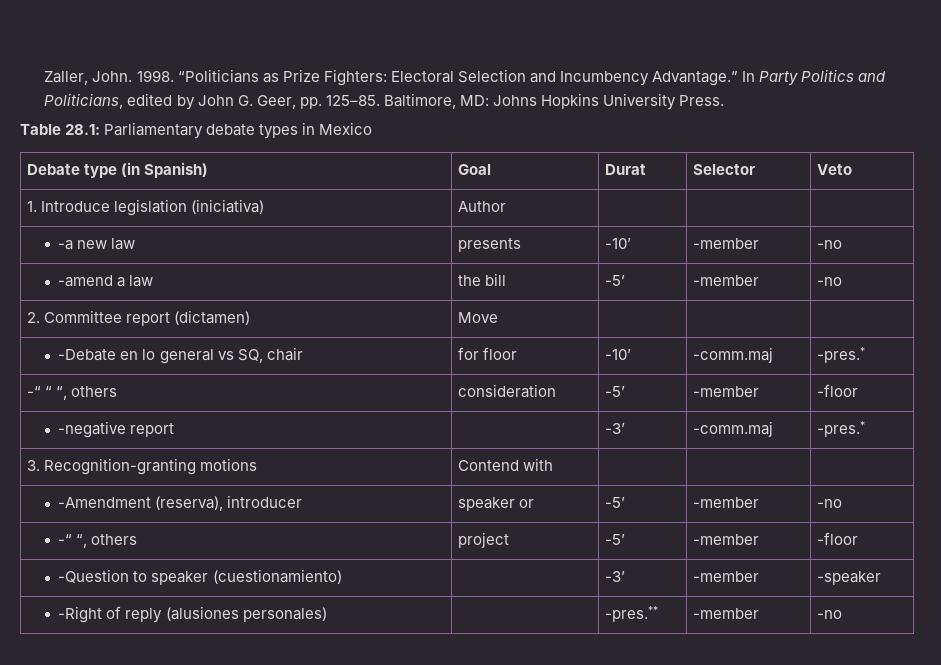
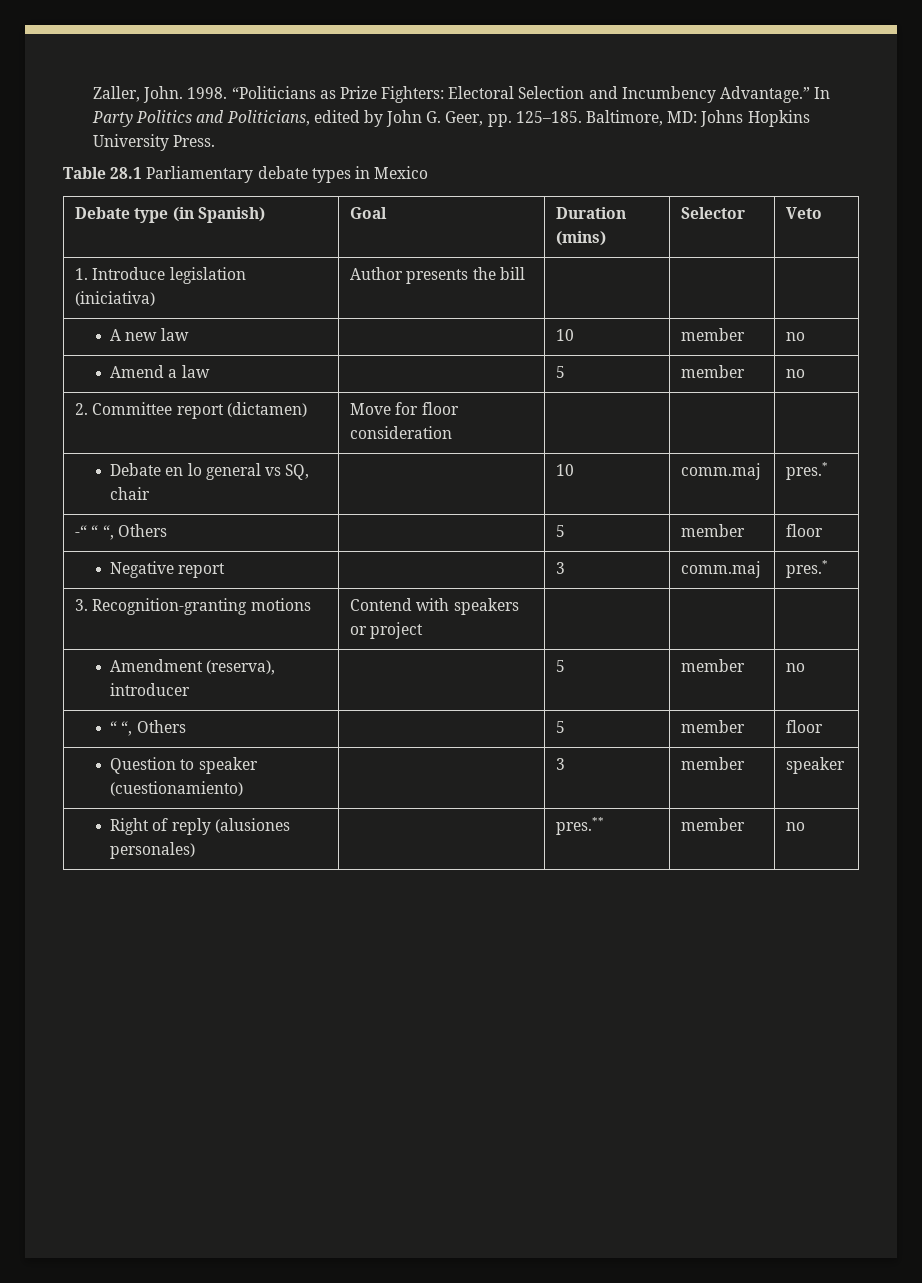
- In Party Politics and Politicians, edited by John G. Geer, pp. 125–85.
+ In Party Politics and Politicians, edited by John G. Geer, pp. 125–185.
- Table 28.1: Parliamentary debate types in Mexico
+ Table 28.1 Parliamentary debate types in Mexico
- Debate type (in Spanish) | Goal | Durat | Selector | Veto
+ Debate type (in Spanish) | Goal | Duration (mins) | Selector | Veto
- 1. Introduce legislation (iniciativa) | Author | | |
- -a new law | presents | -10’ | -member | -no
- -amend a law | the bill | -5’ | -member | -no
+ 1. Introduce legislation (iniciativa) | Author presents the bill | | |
+ A new law | | 10 | member | no
+ Amend a law | | 5 | member | no
- 2. Committee report (dictamen) | Move | | |
- -Debate en lo general vs SQ, chair | for floor | -10’ | -comm.maj | -pres.*
- -“ “ “, others | consideration | -5’ | -member | -floor
- -negative report | | -3’ | -comm.maj | -pres.*
+ 2. Committee report (dictamen) | Move for floor consideration | | |
+ Debate en lo general vs SQ, chair | | 10 | comm.maj | pres.*
+ -“ “ “, Others | | 5 | member | floor
+ Negative report | | 3 | comm.maj | pres.*
- 3. Recognition-granting motions | Contend with | | |
- -Amendment (reserva), introducer | speaker or | -5’ | -member | -no
- -“ “, others | project | -5’ | -member | -floor
- -Question to speaker (cuestionamiento) | | -3’ | -member | -speaker
- -Right of reply (alusiones personales) | | -pres.** | -member | -no
+ 3. Recognition-granting motions | Contend with speakers or project | | |
+ Amendment (reserva), introducer | | 5 | member | no
+ “ “, Others | | 5 | member | floor
+ Question to speaker (cuestionamiento) | | 3 | member | speaker
+ Right of reply (alusiones personales) | | pres.** | member | no

